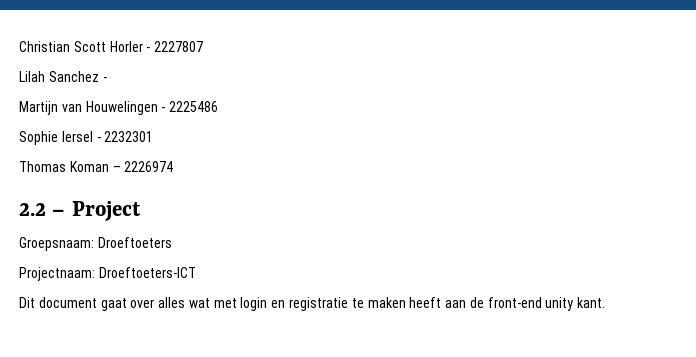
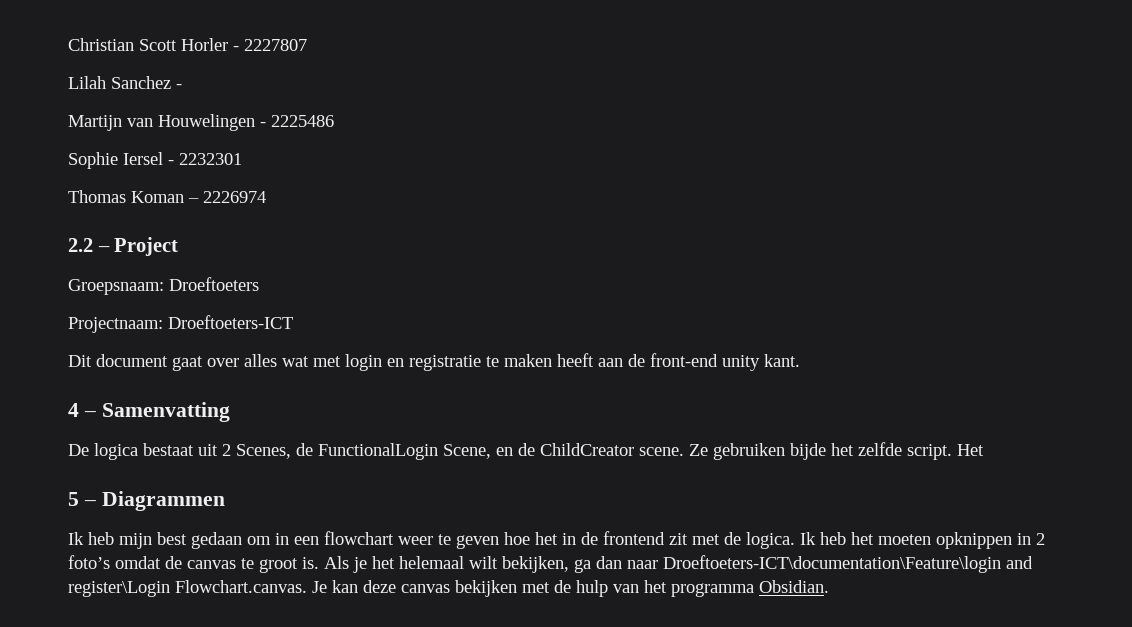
+ 4 – Samenvatting
+ De logica bestaat uit 2 Scenes, de FunctionalLogin Scene, en de ChildCreator scene. Ze gebruiken bijde het zelfde script. Het
+ 5 – Diagrammen
+ Ik heb mijn best gedaan om in een flowchart weer te geven hoe het in de frontend zit met de logica. Ik heb het moeten opknippen in 2 foto’s omdat de canvas te groot is. Als je het helemaal wilt bekijken, ga dan naar Droeftoeters-ICT\documentation\Feature\login and register\Login Flowchart.canvas. Je kan deze canvas bekijken met de hulp van het programma Obsidian.

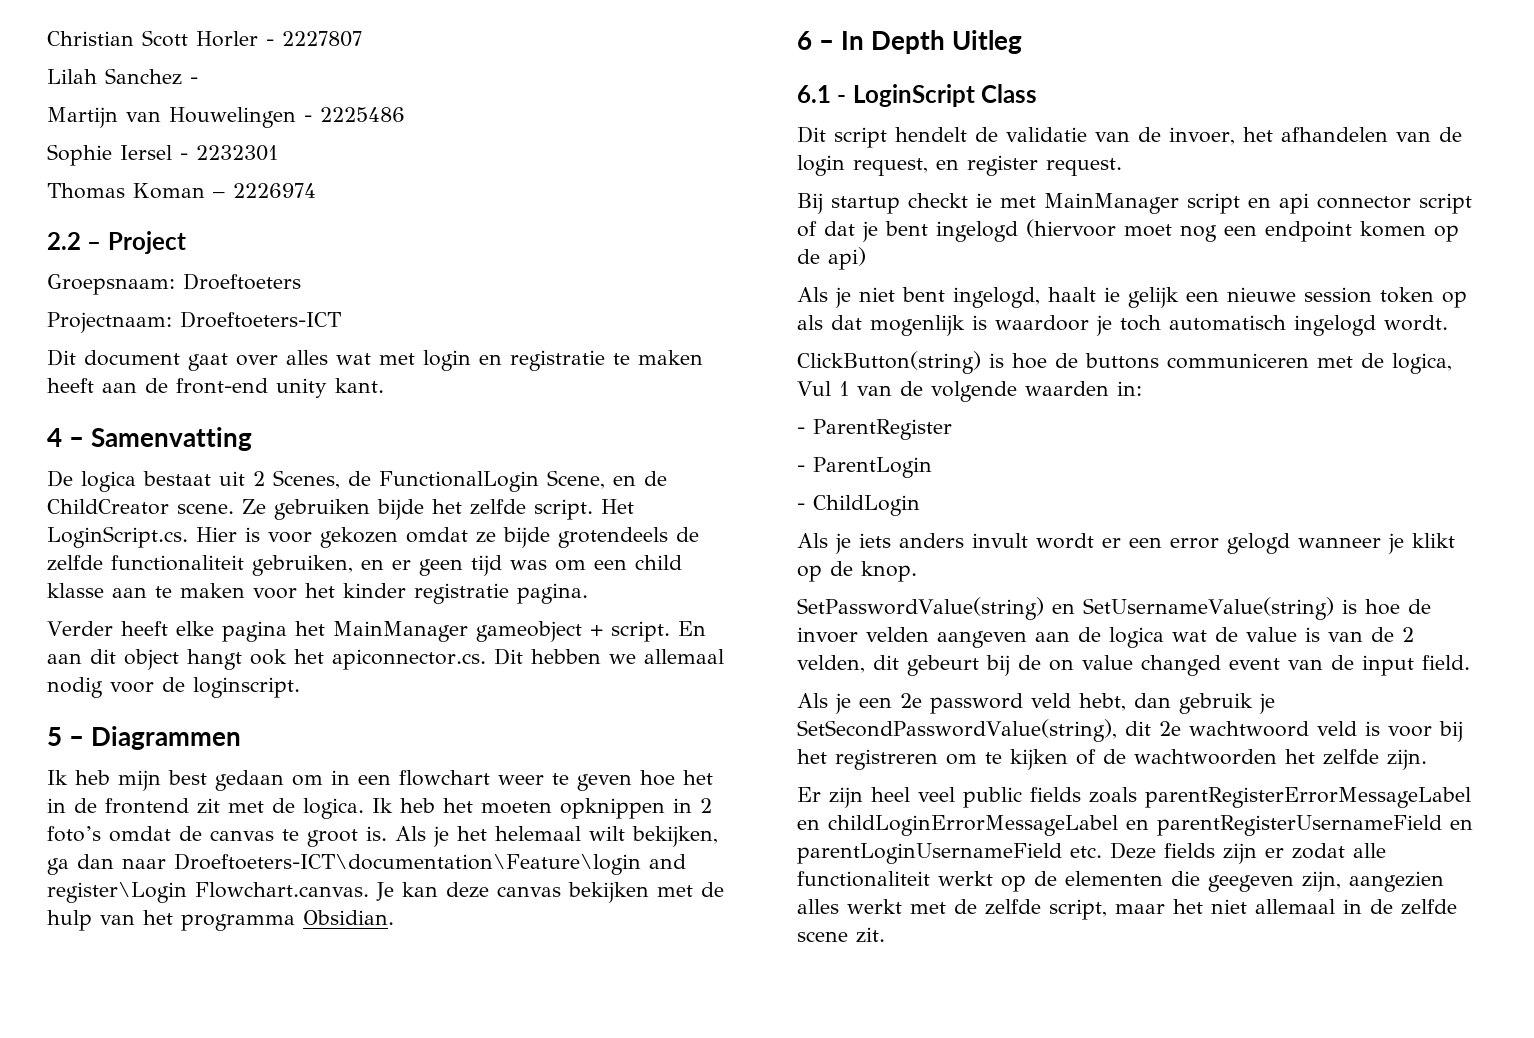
- Het
+ Het LoginScript.cs. Hier is voor gekozen omdat ze bijde grotendeels de zelfde functionaliteit gebruiken, en er geen tijd was om een child klasse aan te maken voor het kinder registratie pagina.
+ Verder heeft elke pagina het MainManager gameobject + script. En aan dit object hangt ook het apiconnector.cs. Dit hebben we allemaal nodig voor de loginscript.
+ 6 – In Depth Uitleg
+ 6.1 - LoginScript Class
+ Dit script hendelt de validatie van de invoer, het afhandelen van de login request, en register request.
+ Bij startup checkt ie met MainManager script en api connector script of dat je bent ingelogd (hiervoor moet nog een endpoint komen op de api)
+ Als je niet bent ingelogd, haalt ie gelijk een nieuwe session token op als dat mogenlijk is waardoor je toch automatisch ingelogd wordt.
+ ClickButton(string) is hoe de buttons communiceren met de logica, Vul 1 van de volgende waarden in:
+ - ParentRegister
+ - ParentLogin
+ - ChildLogin
+ Als je iets anders invult wordt er een error gelogd wanneer je klikt op de knop.
+ SetPasswordValue(string) en SetUsernameValue(string) is hoe de invoer velden aangeven aan de logica wat de value is van de 2 velden, dit gebeurt bij de on value changed event van de input field.
+ Als je een 2e password veld hebt, dan gebruik je SetSecondPasswordValue(string), dit 2e wachtwoord veld is voor bij het registreren om te kijken of de wachtwoorden het zelfde zijn.
+ Er zijn heel veel public fields zoals parentRegisterErrorMessageLabel en childLoginErrorMessageLabel en parentRegisterUsernameField en parentLoginUsernameField etc. Deze fields zijn er zodat alle functionaliteit werkt op de elementen die geegeven zijn, aangezien alles werkt met de zelfde script, maar het niet allemaal in de zelfde scene zit.

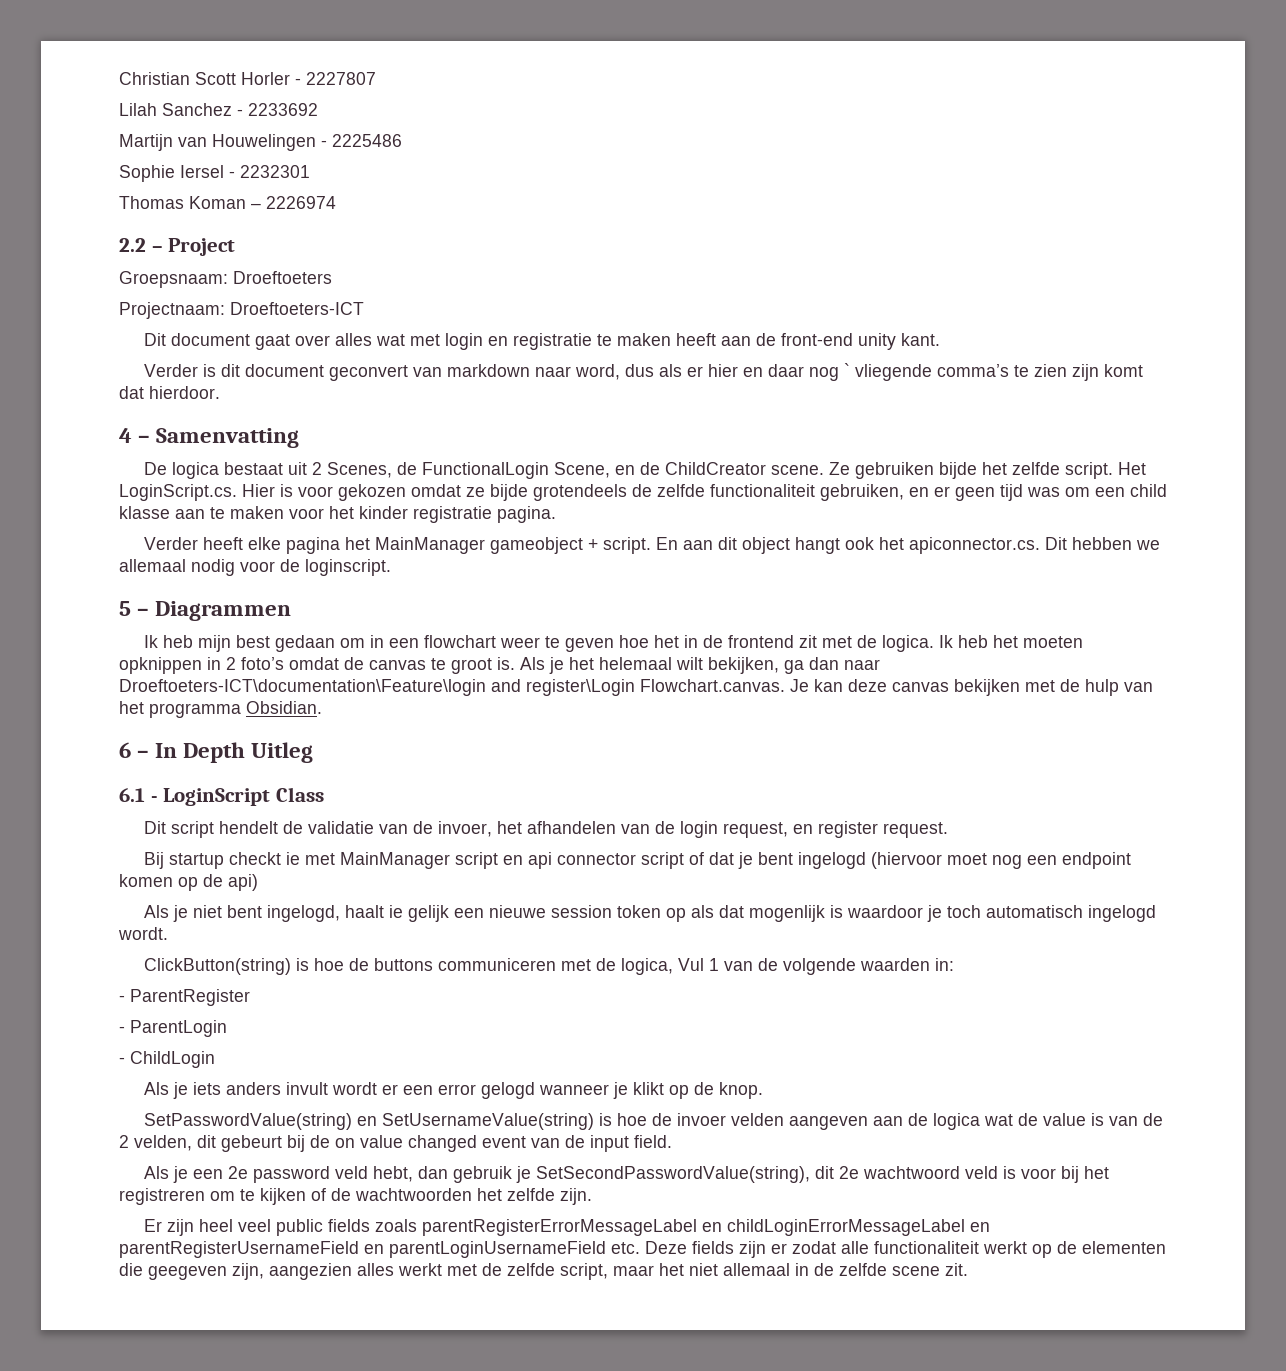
- Lilah Sanchez -
+ Lilah Sanchez - 2233692
+ Verder is dit document geconvert van markdown naar word, dus als er hier en daar nog ` vliegende comma’s te zien zijn komt dat hierdoor.

